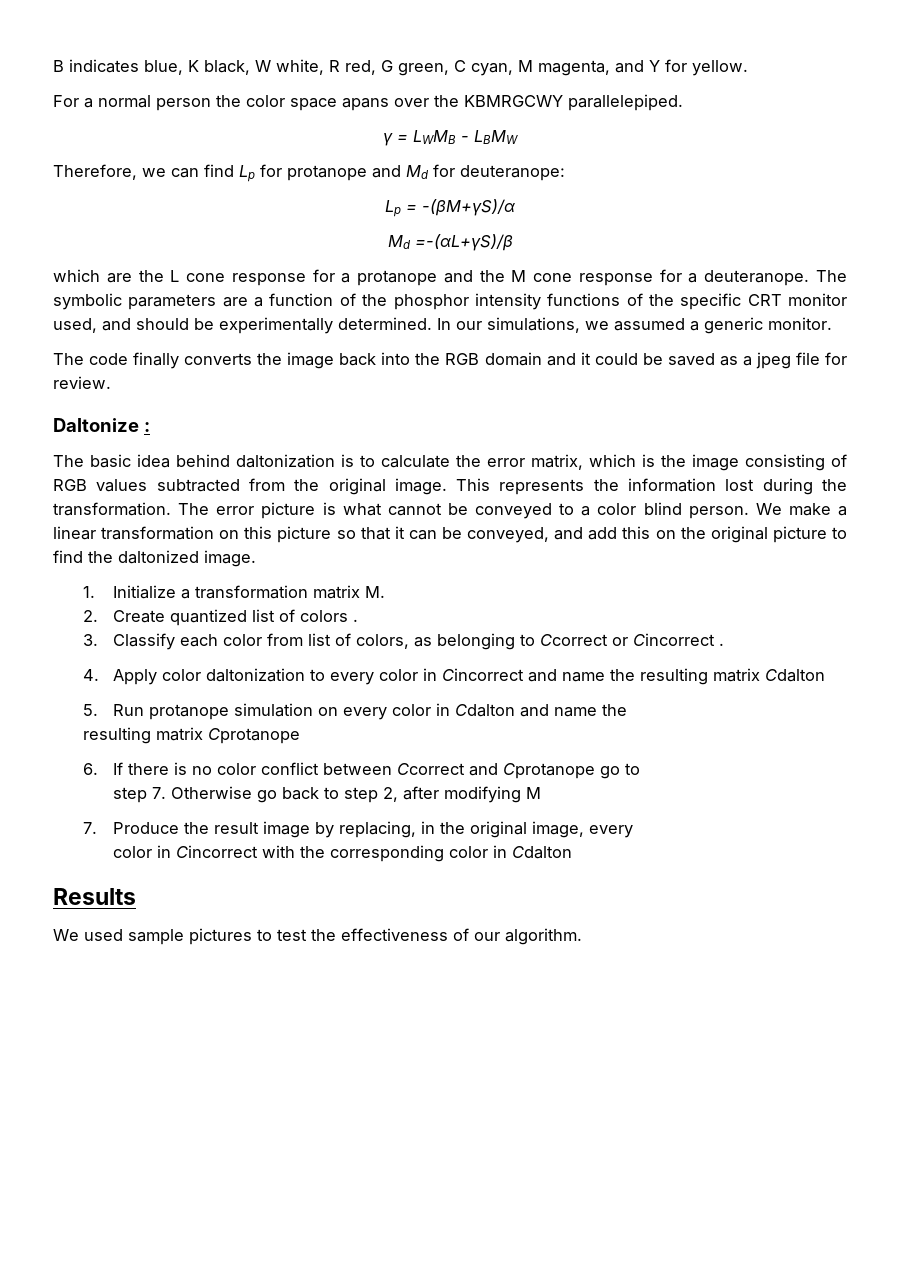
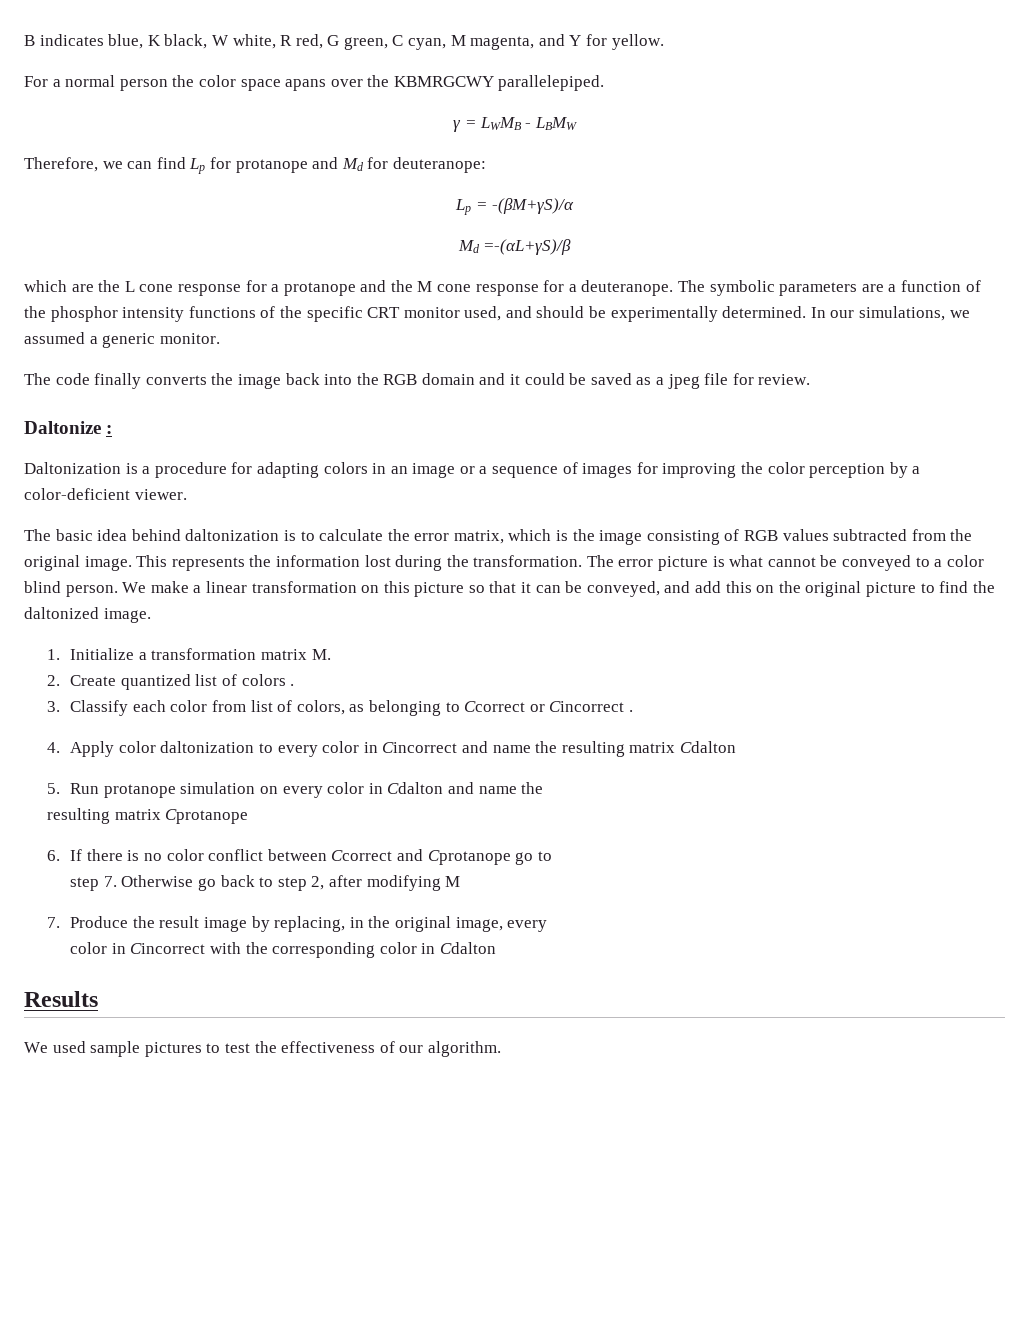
+ Daltonization is a procedure for adapting colors in an image or a sequence of images for improving the color perception by a color-deficient viewer.

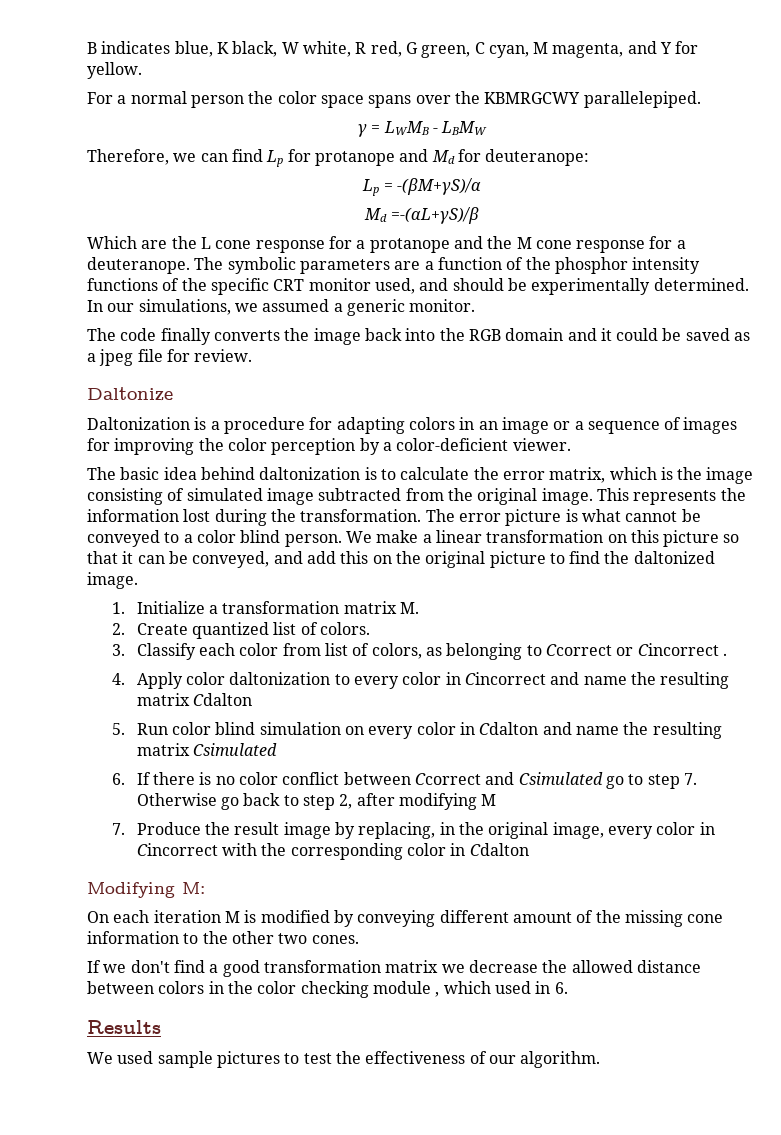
- For a normal person the color space apans over the KBMRGCWY parallelepiped.
+ For a normal person the color space spans over the KBMRGCWY parallelepiped.
- which are the L cone response for a protanope and the M cone response for a deuteranope.
+ Which are the L cone response for a protanope and the M cone response for a deuteranope.
- Daltonize :
+ Daltonize
- The basic idea behind daltonization is to calculate the error matrix, which is the image consisting of RGB values subtracted from the original image.
+ The basic idea behind daltonization is to calculate the error matrix, which is the image consisting of simulated image subtracted from the original image.
- 2. Create quantized list of colors .
+ 2. Create quantized list of colors.
- 5. Run protanope simulation on every color in Cdalton and name the
- resulting matrix Cprotanope
+ 5. Run color blind simulation on every color in Cdalton and name the resulting matrix Csimulated
- 6. If there is no color conflict between Ccorrect and Cprotanope go to
- step 7. Otherwise go back to step 2, after modifying M
+ 6. If there is no color conflict between Ccorrect and Csimulated go to step 7. Otherwise go back to step 2, after modifying M
- 7. Produce the result image by replacing, in the original image, every
- color in Cincorrect with the corresponding color in Cdalton
+ 7. Produce the result image by replacing, in the original image, every color in Cincorrect with the corresponding color in Cdalton
+ Modifying M:
+ On each iteration M is modified by conveying different amount of the missing cone information to the other two cones.
+ If we don't find a good transformation matrix we decrease the allowed distance between colors in the color checking module , which used in 6.

